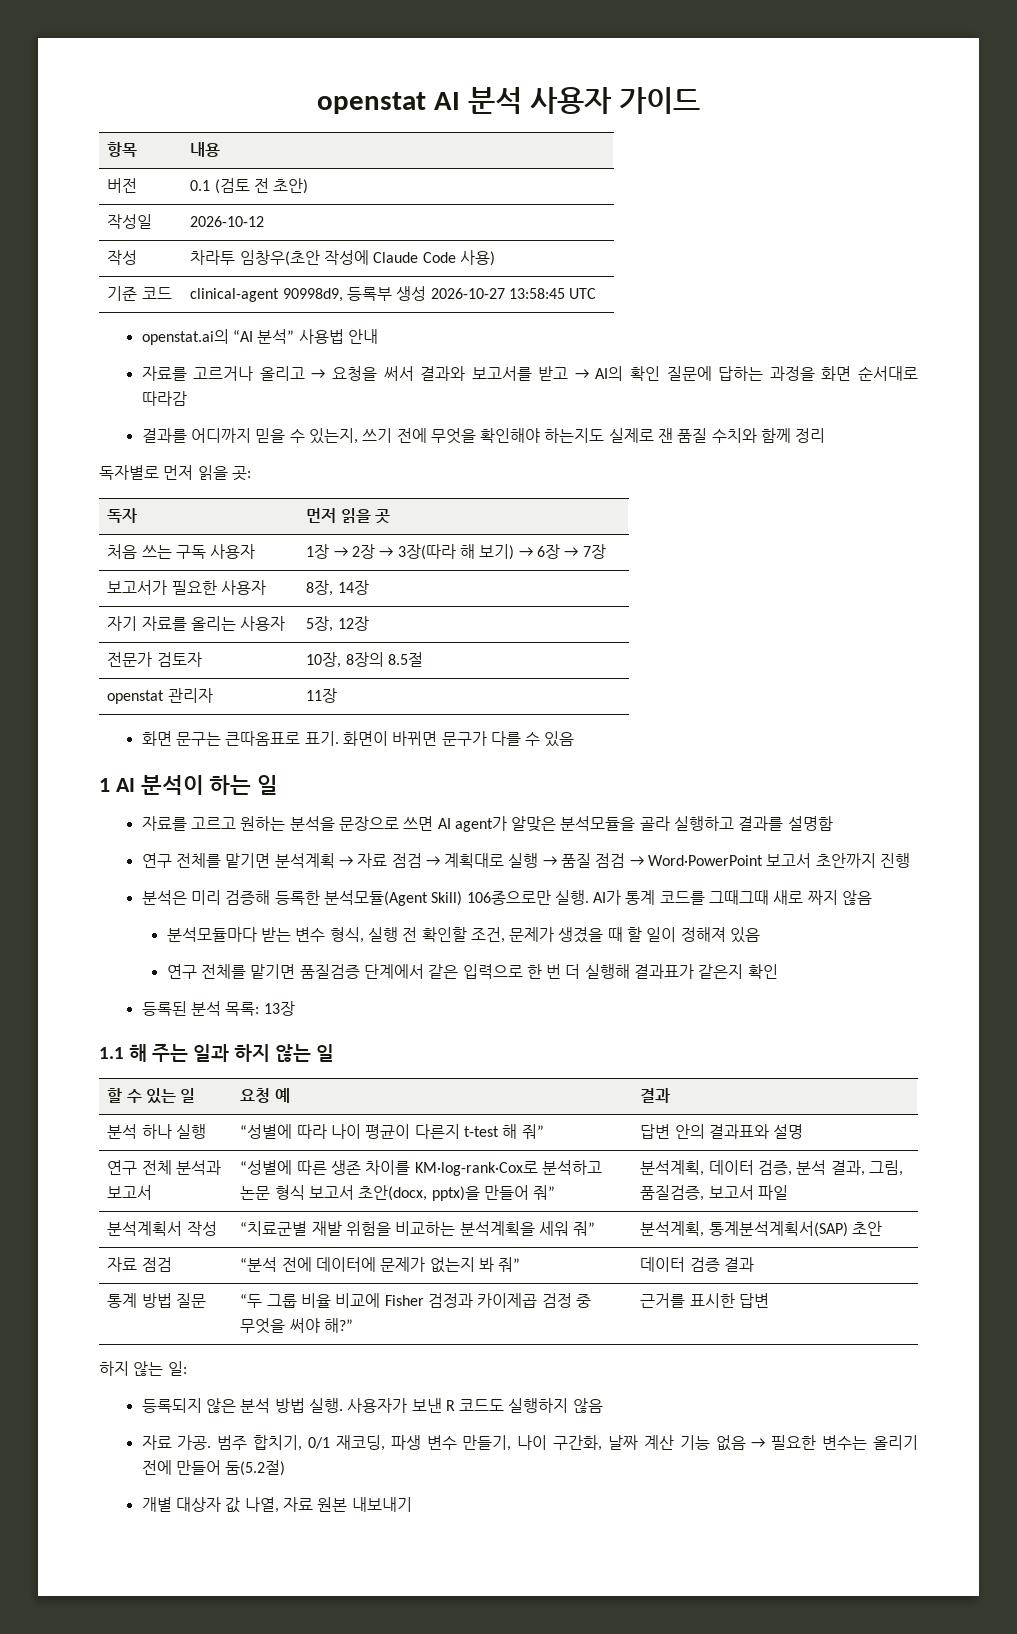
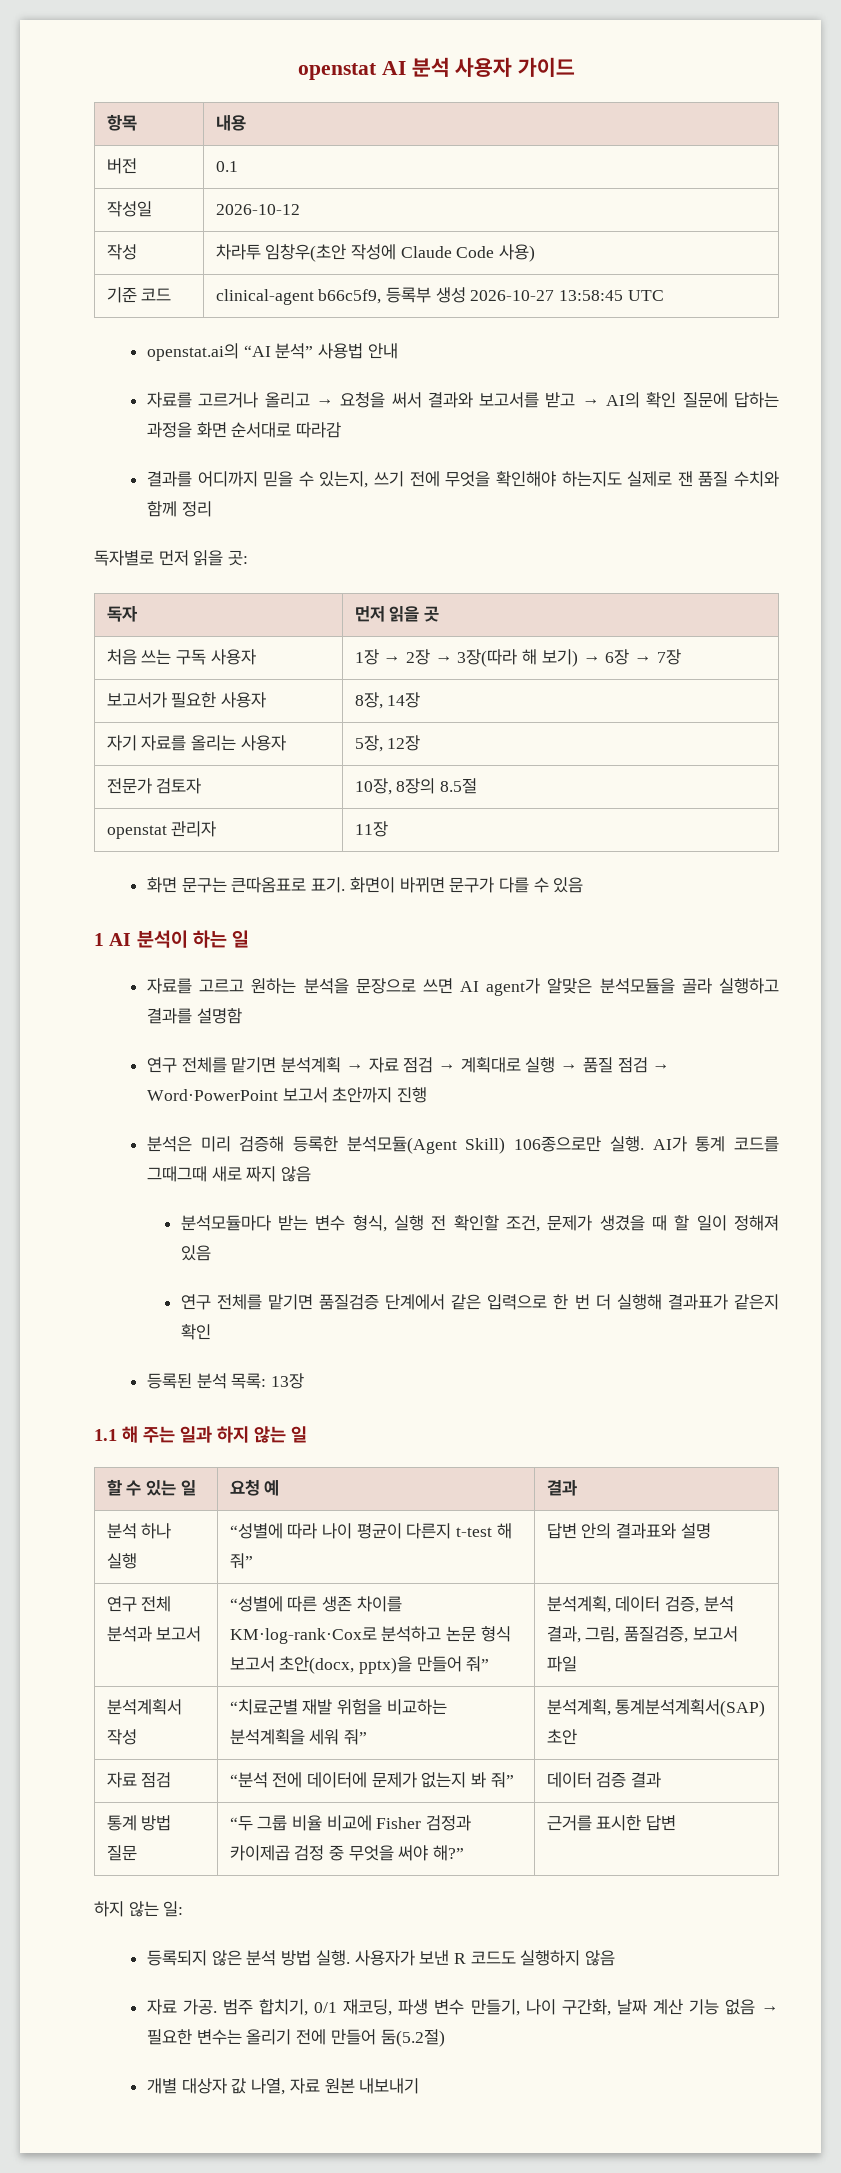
- 버전 | 0.1 (검토 전 초안)
+ 버전 | 0.1
- 기준 코드 | clinical-agent 90998d9, 등록부 생성 2026-10-27 13:58:45 UTC
+ 기준 코드 | clinical-agent b66c5f9, 등록부 생성 2026-10-27 13:58:45 UTC

